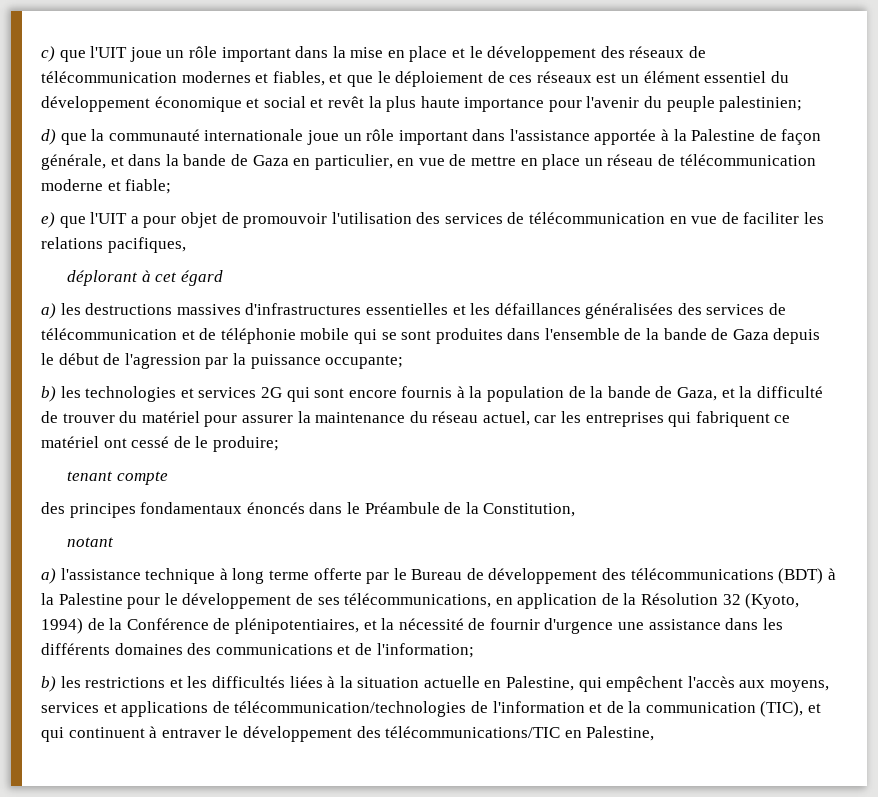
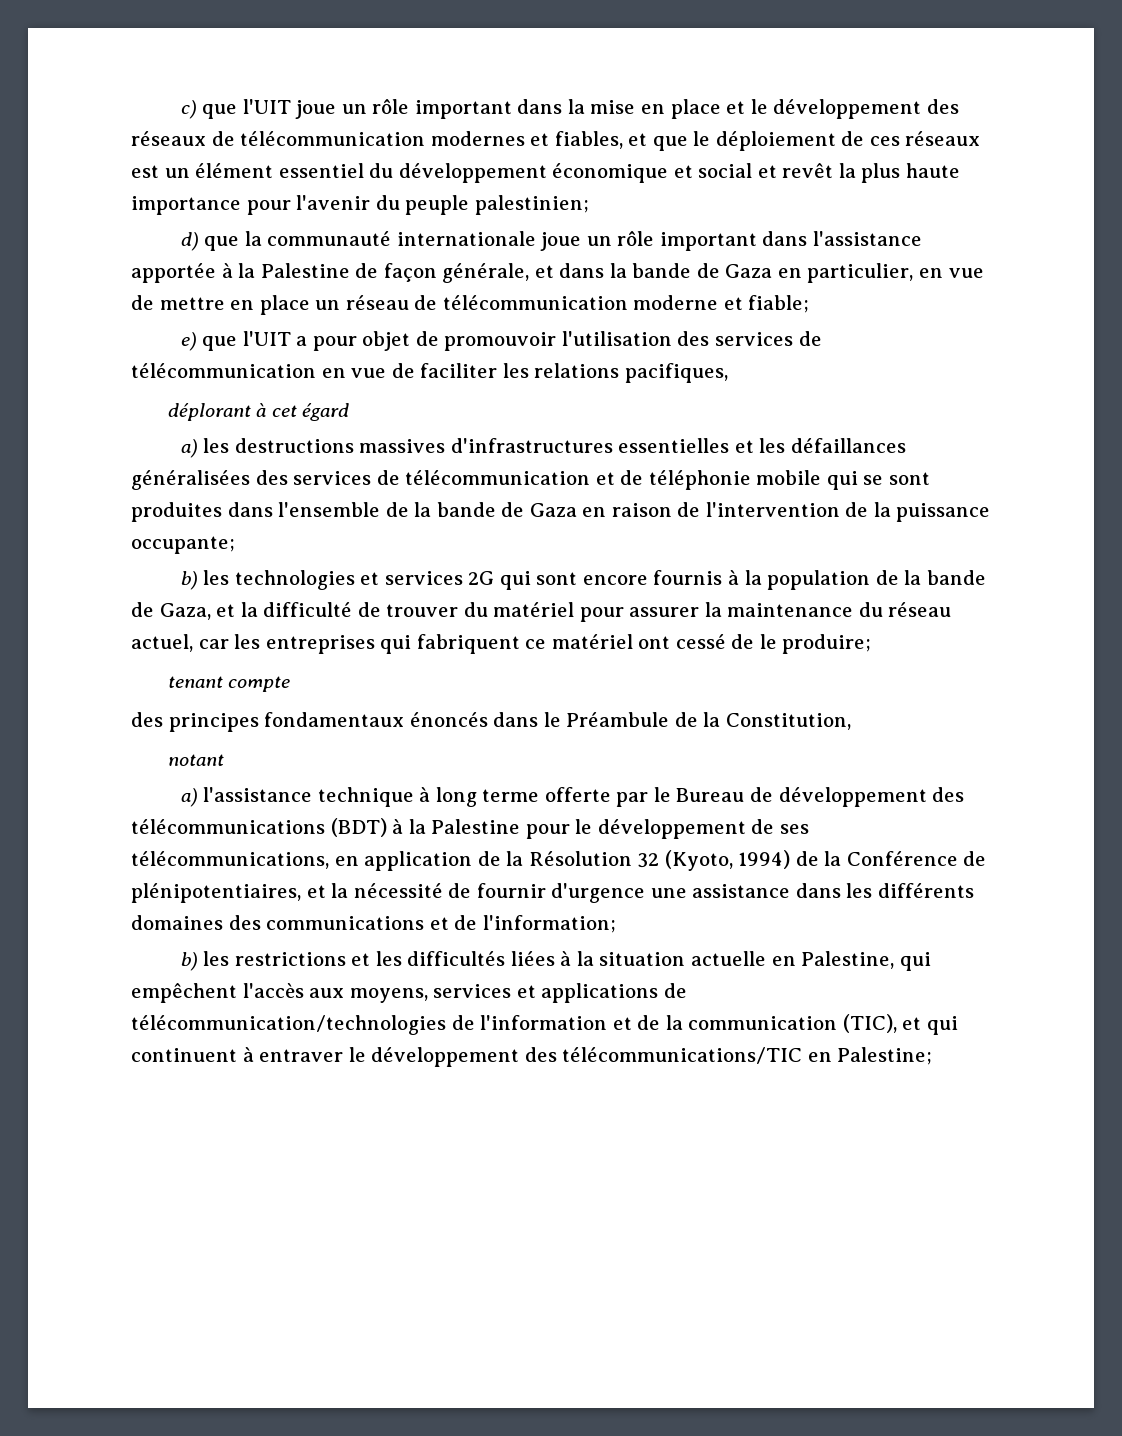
- a) les destructions massives d'infrastructures essentielles et les défaillances généralisées des services de télécommunication et de téléphonie mobile qui se sont produites dans l'ensemble de la bande de Gaza depuis le début de l'agression par la puissance occupante;
+ a) les destructions massives d'infrastructures essentielles et les défaillances généralisées des services de télécommunication et de téléphonie mobile qui se sont produites dans l'ensemble de la bande de Gaza en raison de l'intervention de la puissance occupante;
- b) les restrictions et les difficultés liées à la situation actuelle en Palestine, qui empêchent l'accès aux moyens, services et applications de télécommunication/technologies de l'information et de la communication (TIC), et qui continuent à entraver le développement des télécommunications/TIC en Palestine,
+ b) les restrictions et les difficultés liées à la situation actuelle en Palestine, qui empêchent l'accès aux moyens, services et applications de télécommunication/technologies de l'information et de la communication (TIC), et qui continuent à entraver le développement des télécommunications/TIC en Palestine;

